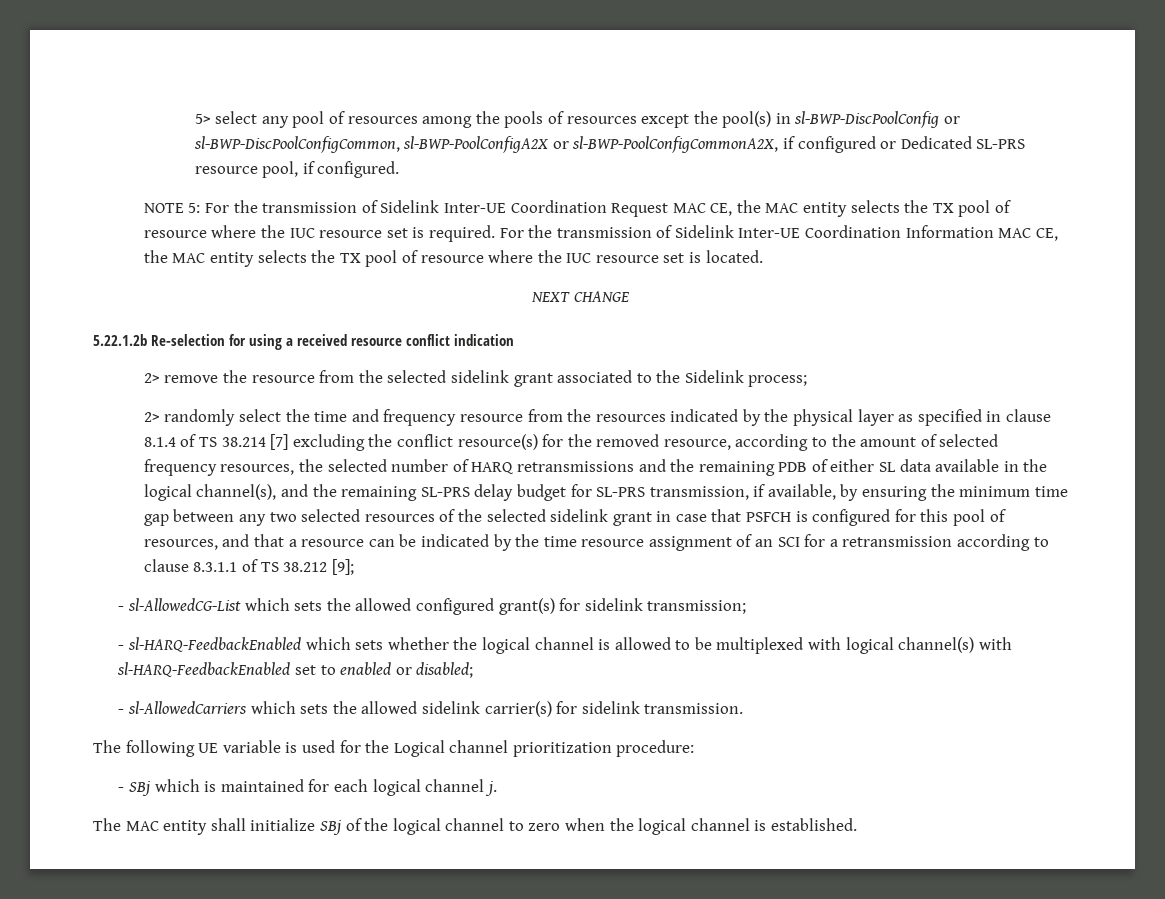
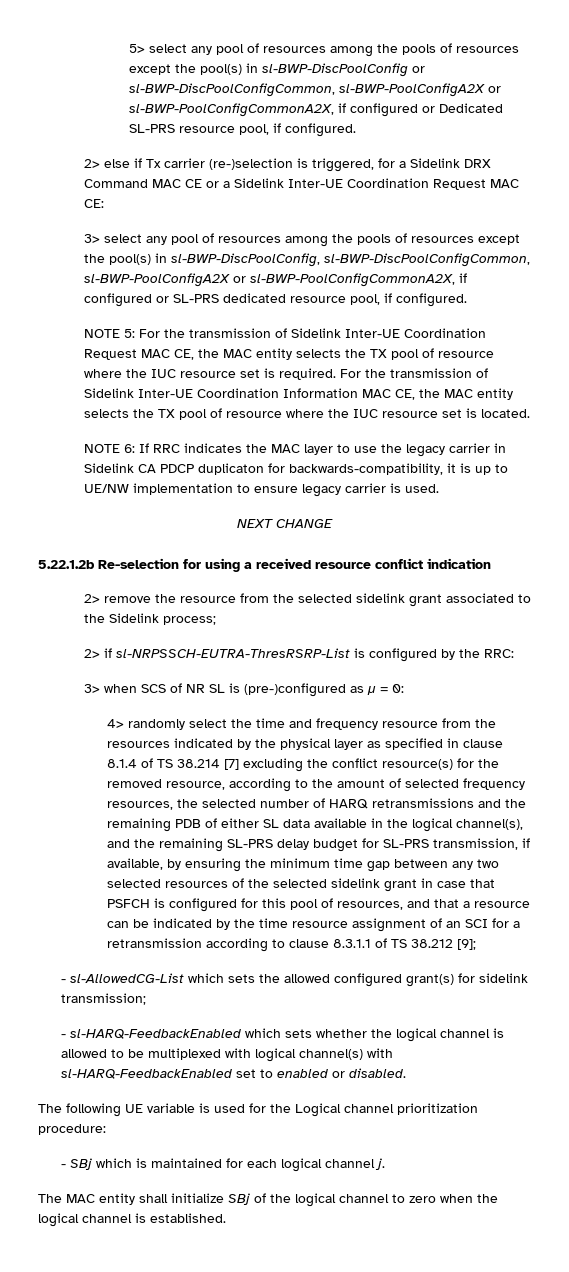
+ 2> else if Tx carrier (re-)selection is triggered, for a Sidelink DRX Command MAC CE or a Sidelink Inter-UE Coordination Request MAC CE:
+ 3> select any pool of resources among the pools of resources except the pool(s) in sl-BWP-DiscPoolConfig, sl-BWP-DiscPoolConfigCommon, sl-BWP-PoolConfigA2X or sl-BWP-PoolConfigCommonA2X, if configured or SL-PRS dedicated resource pool, if configured.
+ NOTE 6: If RRC indicates the MAC layer to use the legacy carrier in Sidelink CA PDCP duplicaton for backwards-compatibility, it is up to UE/NW implementation to ensure legacy carrier is used.
- 2> randomly select the time and frequency resource from the resources indicated by the physical layer as specified in clause 8.1.4 of TS 38.214 [7] excluding the conflict resource(s) for the removed resource, according to the amount of selected frequency resources, the selected number of HARQ retransmissions and the remaining PDB of either SL data available in the logical channel(s), and the remaining SL-PRS delay budget for SL-PRS transmission, if available, by ensuring the minimum time gap between any two selected resources of the selected sidelink grant in case that PSFCH is configured for this pool of resources, and that a resource can be indicated by the time resource assignment of an SCI for a retransmission according to clause 8.3.1.1 of TS 38.212 [9];
+ 2> if sl-NRPSSCH-EUTRA-ThresRSRP-List is configured by the RRC:
+ 3> when SCS of NR SL is (pre-)configured as μ = 0:
+ 4> randomly select the time and frequency resource from the resources indicated by the physical layer as specified in clause 8.1.4 of TS 38.214 [7] excluding the conflict resource(s) for the removed resource, according to the amount of selected frequency resources, the selected number of HARQ retransmissions and the remaining PDB of either SL data available in the logical channel(s), and the remaining SL-PRS delay budget for SL-PRS transmission, if available, by ensuring the minimum time gap between any two selected resources of the selected sidelink grant in case that PSFCH is configured for this pool of resources, and that a resource can be indicated by the time resource assignment of an SCI for a retransmission according to clause 8.3.1.1 of TS 38.212 [9];
- - sl-HARQ-FeedbackEnabled which sets whether the logical channel is allowed to be multiplexed with logical channel(s) with sl-HARQ-FeedbackEnabled set to enabled or disabled;
- - sl-AllowedCarriers which sets the allowed sidelink carrier(s) for sidelink transmission.
+ - sl-HARQ-FeedbackEnabled which sets whether the logical channel is allowed to be multiplexed with logical channel(s) with sl-HARQ-FeedbackEnabled set to enabled or disabled.

